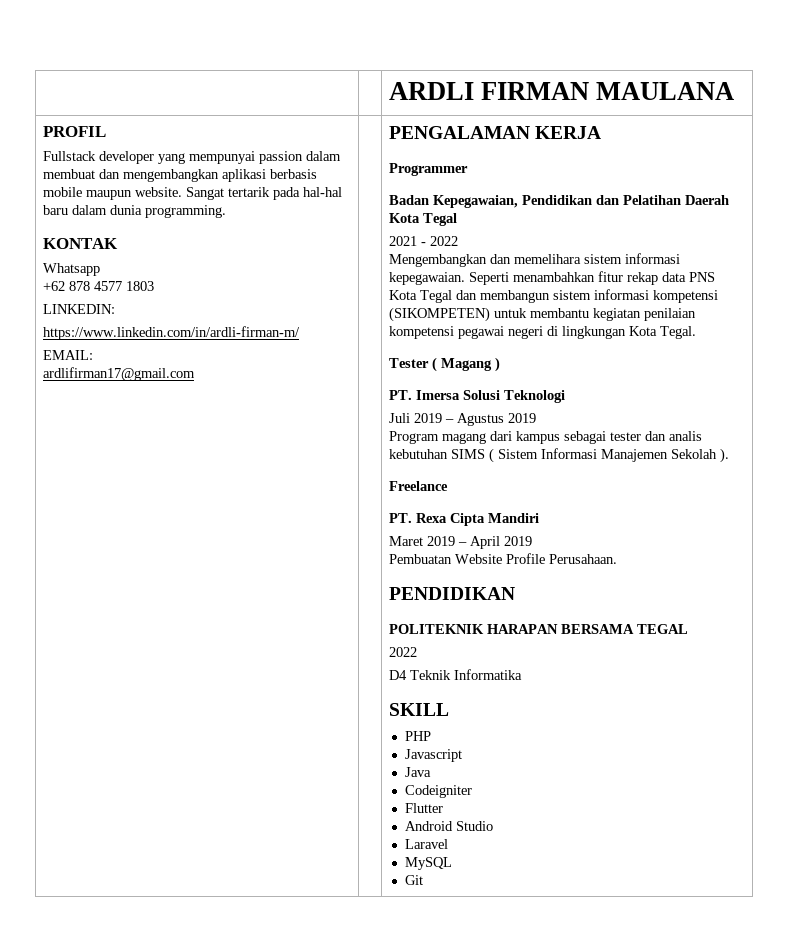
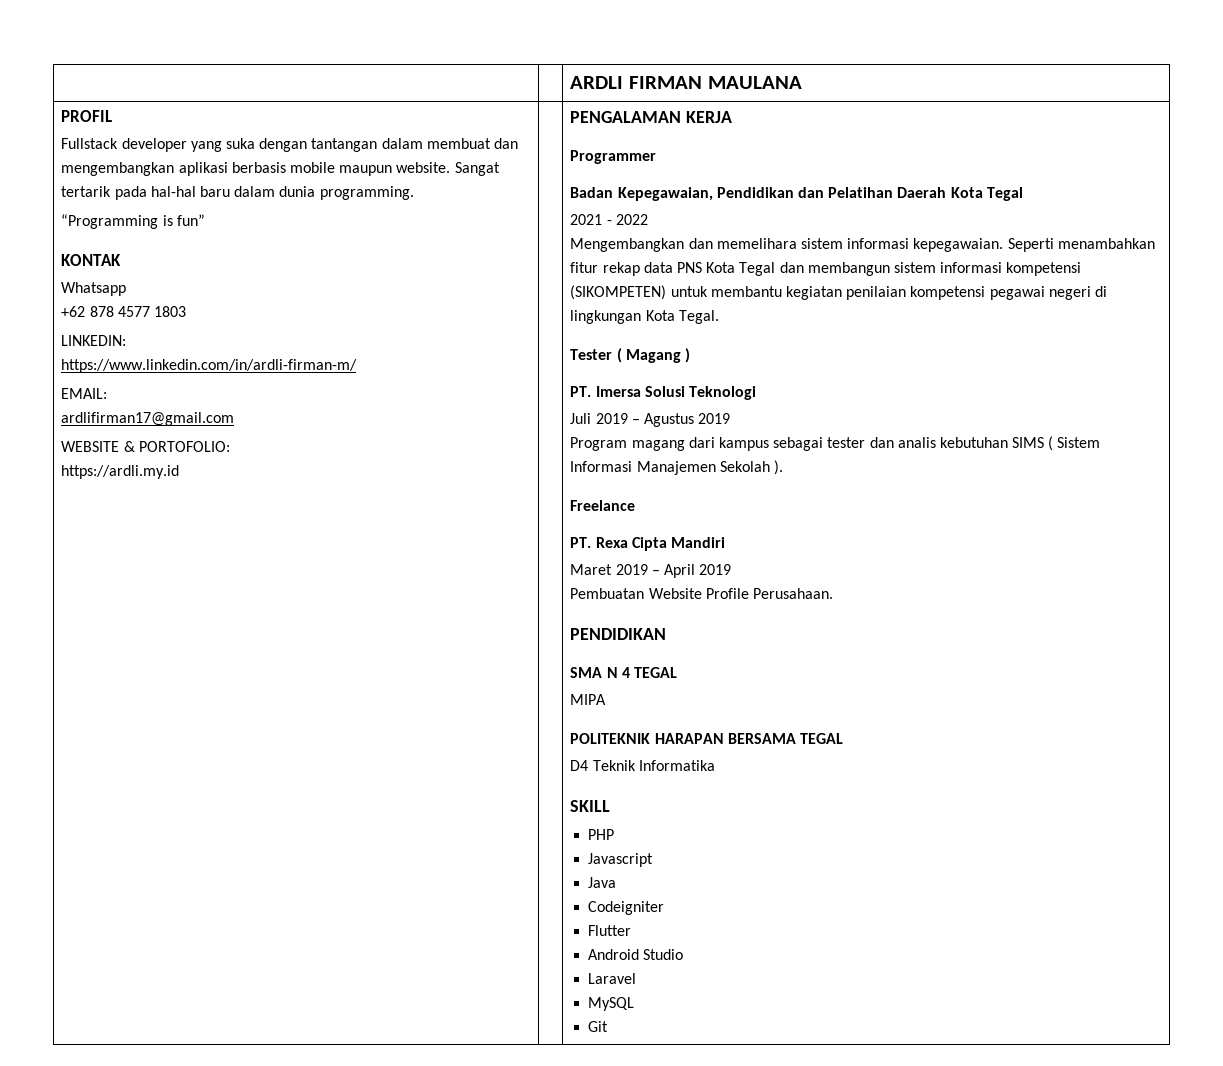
- Fullstack developer yang mempunyai passion dalam membuat dan mengembangkan aplikasi berbasis mobile maupun website.
+ Fullstack developer yang suka dengan tantangan dalam membuat dan mengembangkan aplikasi berbasis mobile maupun website.
+ “Programming is fun”
+ WEBSITE & PORTOFOLIO:
+ https://ardli.my.id
+ SMA N 4 TEGAL
+ MIPA
  POLITEKNIK HARAPAN BERSAMA TEGAL
- 2022

